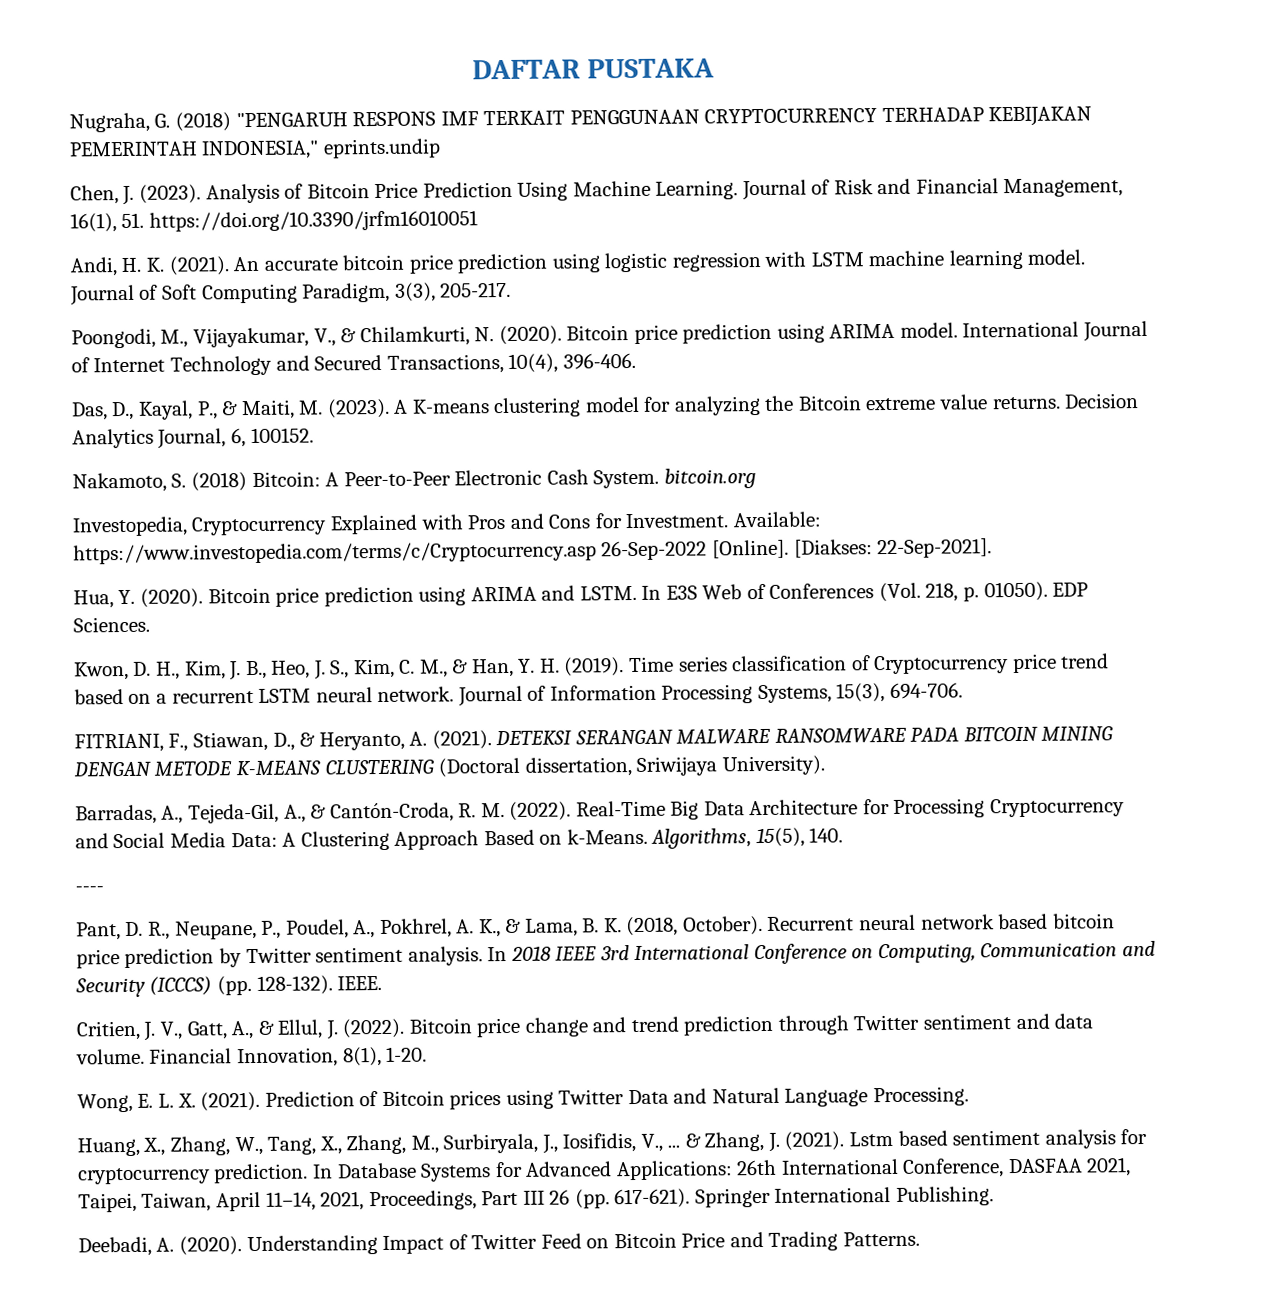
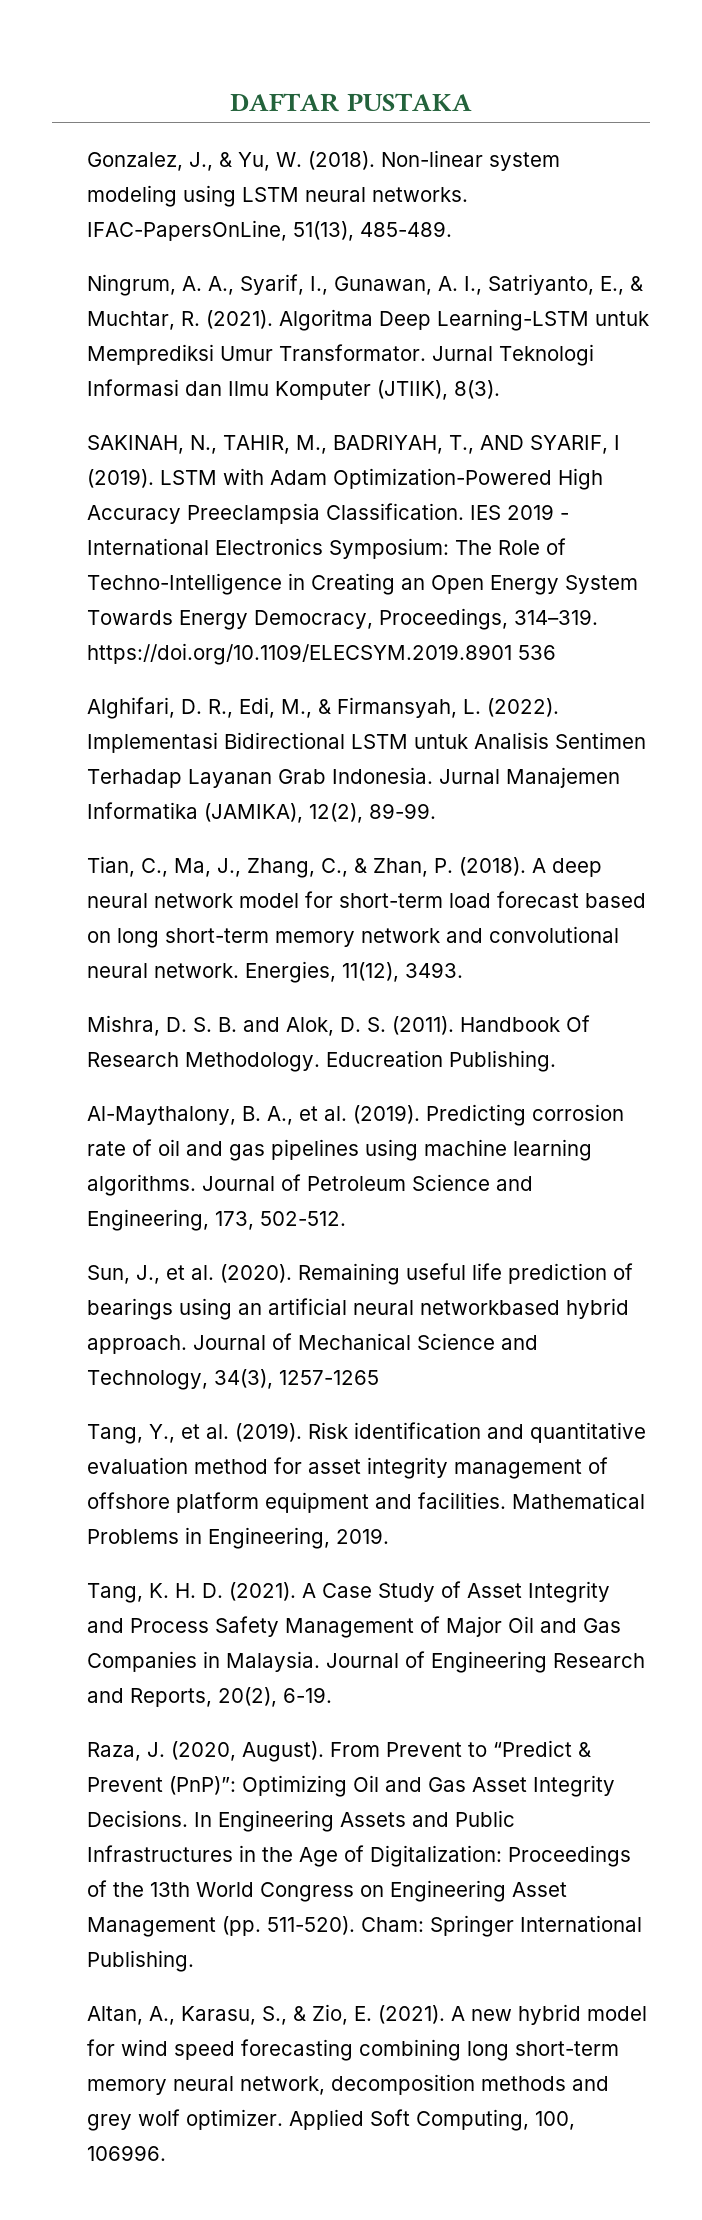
- Nugraha, G. (2018) "PENGARUH RESPONS IMF TERKAIT PENGGUNAAN CRYPTOCURRENCY TERHADAP KEBIJAKAN PEMERINTAH INDONESIA," eprints.undip
- Chen, J. (2023). Analysis of Bitcoin Price Prediction Using Machine Learning. Journal of Risk and Financial Management, 16(1), 51. https://doi.org/10.3390/jrfm16010051
- Andi, H. K. (2021). An accurate bitcoin price prediction using logistic regression with LSTM machine learning model. Journal of Soft Computing Paradigm, 3(3), 205-217.
- Poongodi, M., Vijayakumar, V., & Chilamkurti, N. (2020). Bitcoin price prediction using ARIMA model. International Journal of Internet Technology and Secured Transactions, 10(4), 396-406.
- Das, D., Kayal, P., & Maiti, M. (2023). A K-means clustering model for analyzing the Bitcoin extreme value returns. Decision Analytics Journal, 6, 100152.
- Nakamoto, S. (2018) Bitcoin: A Peer-to-Peer Electronic Cash System. bitcoin.org
- Investopedia, Cryptocurrency Explained with Pros and Cons for Investment. Available: https://www.investopedia.com/terms/c/Cryptocurrency.asp 26-Sep-2022 [Online]. [Diakses: 22-Sep-2021].
- Hua, Y. (2020). Bitcoin price prediction using ARIMA and LSTM. In E3S Web of Conferences (Vol. 218, p. 01050). EDP Sciences.
- Kwon, D. H., Kim, J. B., Heo, J. S., Kim, C. M., & Han, Y. H. (2019). Time series classification of Cryptocurrency price trend based on a recurrent LSTM neural network. Journal of Information Processing Systems, 15(3), 694-706.
- FITRIANI, F., Stiawan, D., & Heryanto, A. (2021). DETEKSI SERANGAN MALWARE RANSOMWARE PADA BITCOIN MINING DENGAN METODE K-MEANS CLUSTERING (Doctoral dissertation, Sriwijaya University).
- Barradas, A., Tejeda-Gil, A., & Cantón-Croda, R. M. (2022). Real-Time Big Data Architecture for Processing Cryptocurrency and Social Media Data: A Clustering Approach Based on k-Means. Algorithms, 15(5), 140.
- ----
- Pant, D. R., Neupane, P., Poudel, A., Pokhrel, A. K., & Lama, B. K. (2018, October). Recurrent neural network based bitcoin price prediction by Twitter sentiment analysis. In 2018 IEEE 3rd International Conference on Computing, Communication and Security (ICCCS) (pp. 128-132). IEEE.
- Critien, J. V., Gatt, A., & Ellul, J. (2022). Bitcoin price change and trend prediction through Twitter sentiment and data volume. Financial Innovation, 8(1), 1-20.
- Wong, E. L. X. (2021). Prediction of Bitcoin prices using Twitter Data and Natural Language Processing.
- Huang, X., Zhang, W., Tang, X., Zhang, M., Surbiryala, J., Iosifidis, V., ... & Zhang, J. (2021). Lstm based sentiment analysis for cryptocurrency prediction. In Database Systems for Advanced Applications: 26th International Conference, DASFAA 2021, Taipei, Taiwan, April 11–14, 2021, Proceedings, Part III 26 (pp. 617-621). Springer International Publishing.
- Deebadi, A. (2020). Understanding Impact of Twitter Feed on Bitcoin Price and Trading Patterns.
+ Gonzalez, J., & Yu, W. (2018). Non-linear system modeling using LSTM neural networks. IFAC-PapersOnLine, 51(13), 485-489.
+ Ningrum, A. A., Syarif, I., Gunawan, A. I., Satriyanto, E., & Muchtar, R. (2021). Algoritma Deep Learning-LSTM untuk Memprediksi Umur Transformator. Jurnal Teknologi Informasi dan Ilmu Komputer (JTIIK), 8(3).
+ SAKINAH, N., TAHIR, M., BADRIYAH, T., AND SYARIF, I (2019). LSTM with Adam Optimization-Powered High Accuracy Preeclampsia Classification. IES 2019 - International Electronics Symposium: The Role of Techno-Intelligence in Creating an Open Energy System Towards Energy Democracy, Proceedings, 314–319. https://doi.org/10.1109/ELECSYM.2019.8901 536
+ Alghifari, D. R., Edi, M., & Firmansyah, L. (2022). Implementasi Bidirectional LSTM untuk Analisis Sentimen Terhadap Layanan Grab Indonesia. Jurnal Manajemen Informatika (JAMIKA), 12(2), 89-99.
+ Tian, C., Ma, J., Zhang, C., & Zhan, P. (2018). A deep neural network model for short-term load forecast based on long short-term memory network and convolutional neural network. Energies, 11(12), 3493.
+ Mishra, D. S. B. and Alok, D. S. (2011). Handbook Of Research Methodology. Educreation Publishing.
+ Al-Maythalony, B. A., et al. (2019). Predicting corrosion rate of oil and gas pipelines using machine learning algorithms. Journal of Petroleum Science and Engineering, 173, 502-512.
+ Sun, J., et al. (2020). Remaining useful life prediction of bearings using an artificial neural networkbased hybrid approach. Journal of Mechanical Science and Technology, 34(3), 1257-1265
+ Tang, Y., et al. (2019). Risk identification and quantitative evaluation method for asset integrity management of offshore platform equipment and facilities. Mathematical Problems in Engineering, 2019.
+ Tang, K. H. D. (2021). A Case Study of Asset Integrity and Process Safety Management of Major Oil and Gas Companies in Malaysia. Journal of Engineering Research and Reports, 20(2), 6-19.
+ Raza, J. (2020, August). From Prevent to “Predict & Prevent (PnP)”: Optimizing Oil and Gas Asset Integrity Decisions. In Engineering Assets and Public Infrastructures in the Age of Digitalization: Proceedings of the 13th World Congress on Engineering Asset Management (pp. 511-520). Cham: Springer International Publishing.
+ Altan, A., Karasu, S., & Zio, E. (2021). A new hybrid model for wind speed forecasting combining long short-term memory neural network, decomposition methods and grey wolf optimizer. Applied Soft Computing, 100, 106996.

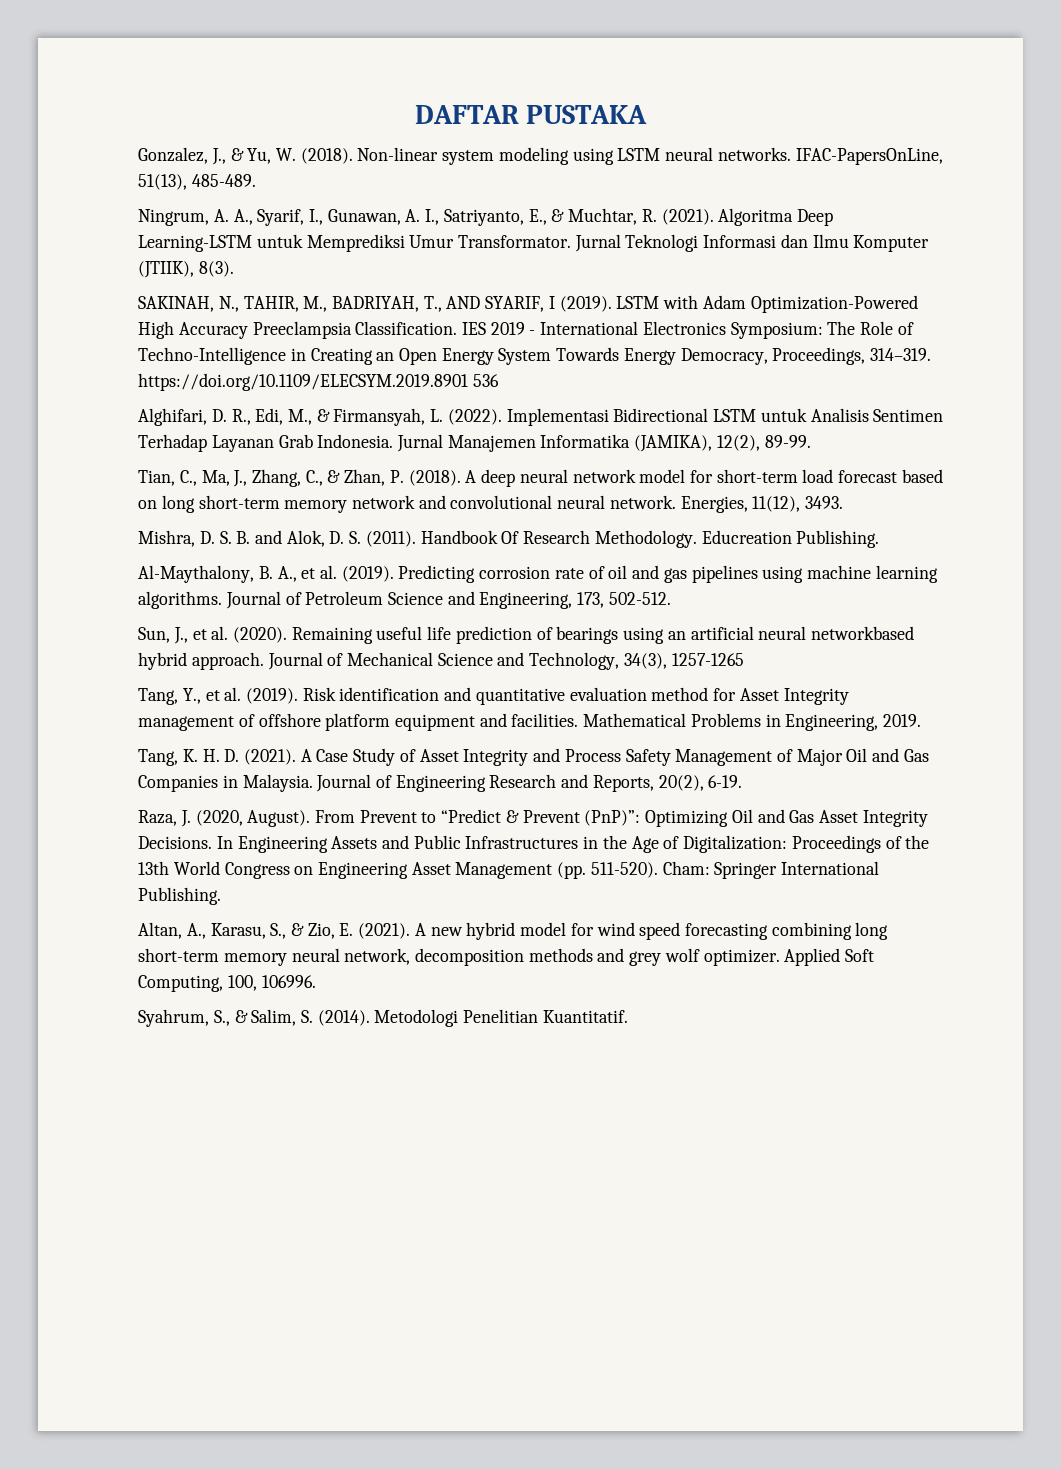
- Risk identification and quantitative evaluation method for asset integrity management of offshore platform equipment and facilities.
+ Risk identification and quantitative evaluation method for Asset Integrity management of offshore platform equipment and facilities.
+ Syahrum, S., & Salim, S. (2014). Metodologi Penelitian Kuantitatif.

